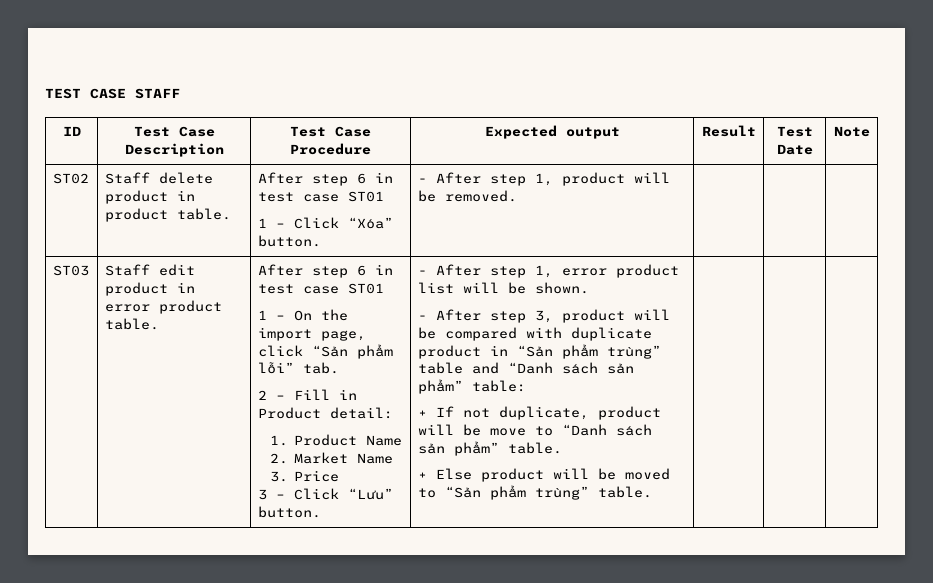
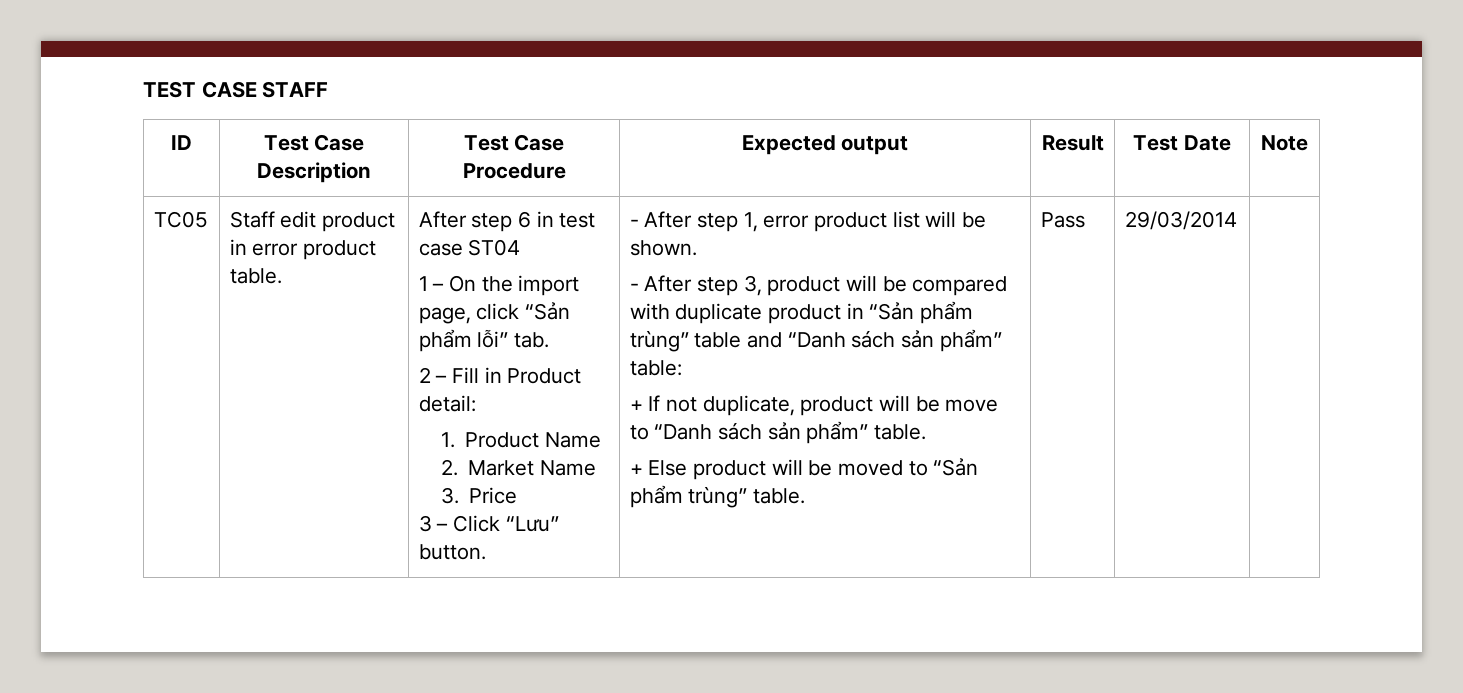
- ST02 | Staff delete product in product table. | After step 6 in test case ST01
- 1 – Click “Xóa” button. | - After step 1, product will be removed. | | |
- ST03
+ TC05
- Staff edit product in error product table. | After step 6 in test case ST01
+ Staff edit product in error product table. | After step 6 in test case ST04
+ Pass | 29/03/2014

